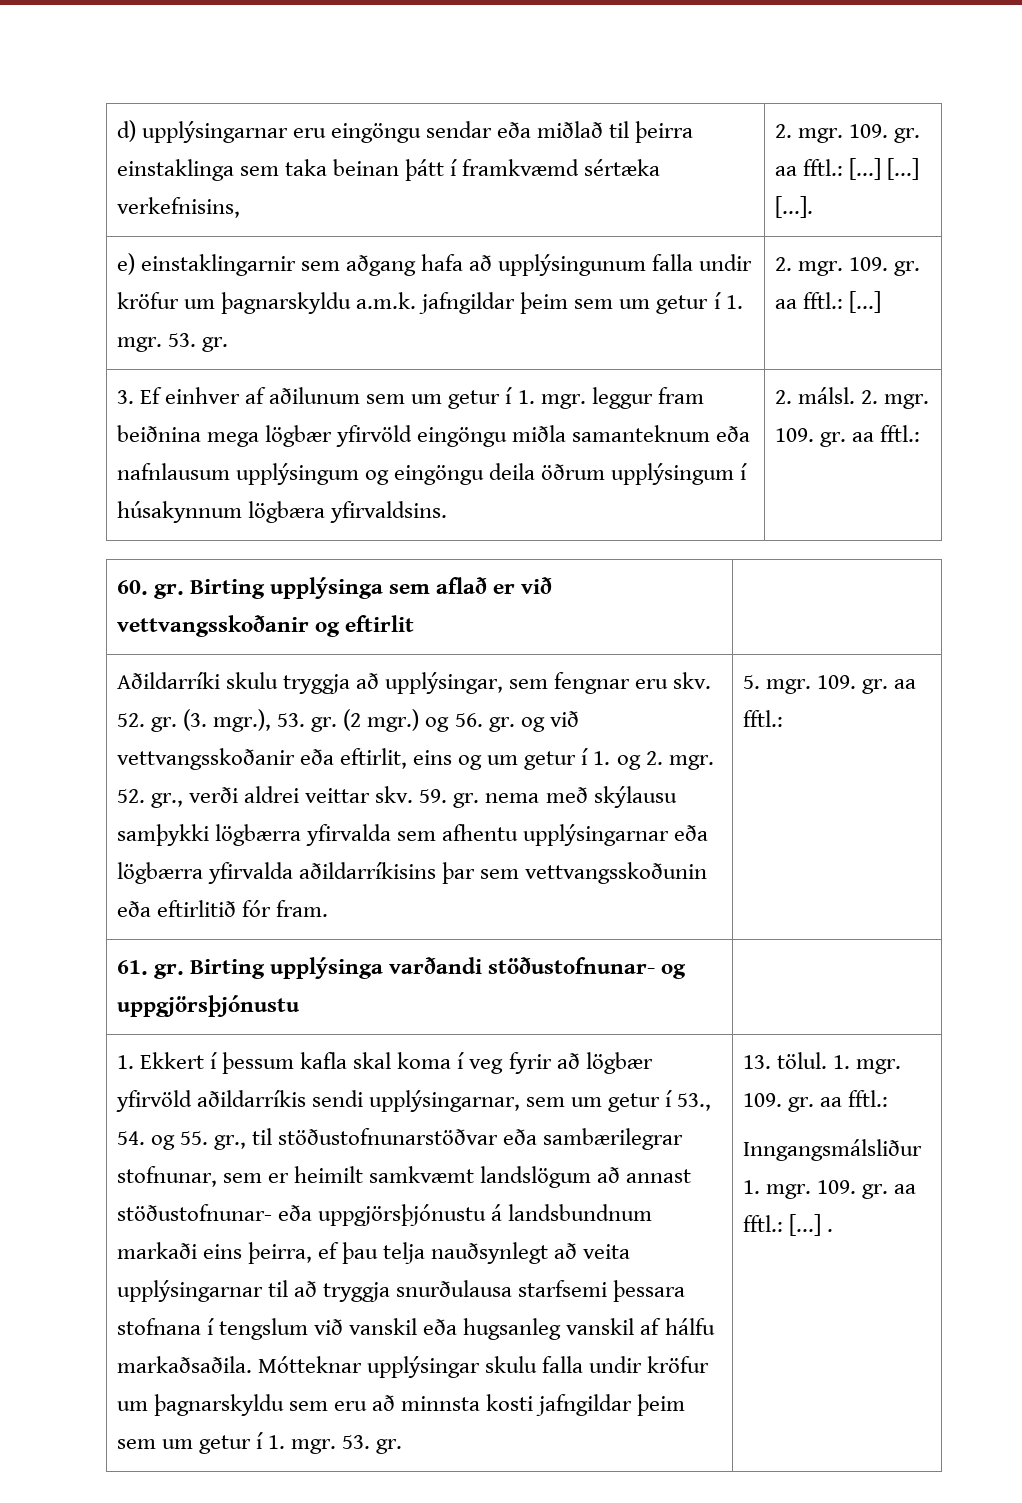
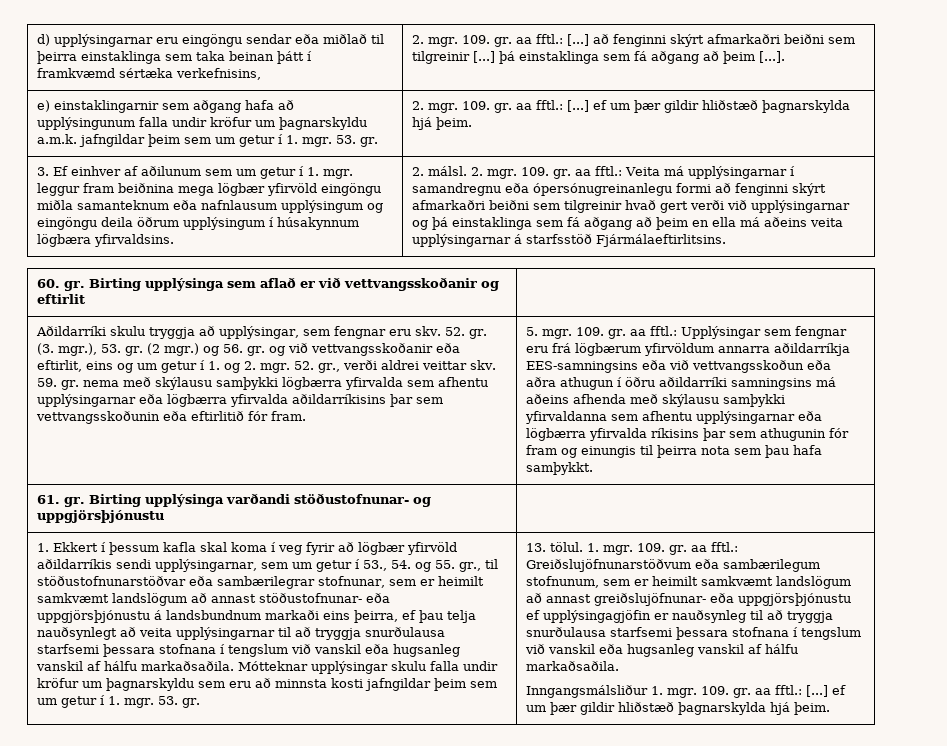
- 109. gr. aa fftl.: [...] [...] [...].
+ 109. gr. aa fftl.: [...] að fenginni skýrt afmarkaðri beiðni sem tilgreinir [...] þá einstaklinga sem fá aðgang að þeim [...].
- e) einstaklingarnir sem aðgang hafa að upplýsingunum falla undir kröfur um þagnarskyldu a.m.k. jafngildar þeim sem um getur í 1. mgr. 53. gr. | 2. mgr. 109. gr. aa fftl.: [...]
+ e) einstaklingarnir sem aðgang hafa að upplýsingunum falla undir kröfur um þagnarskyldu a.m.k. jafngildar þeim sem um getur í 1. mgr. 53. gr. | 2. mgr. 109. gr. aa fftl.: [...] ef um þær gildir hliðstæð þagnarskylda hjá þeim.
- 2. málsl. 2. mgr. 109. gr. aa fftl.:
+ 2. málsl. 2. mgr. 109. gr. aa fftl.: Veita má upplýsingarnar í samandregnu eða ópersónugreinanlegu formi að fenginni skýrt afmarkaðri beiðni sem tilgreinir hvað gert verði við upplýsingarnar og þá einstaklinga sem fá aðgang að þeim en ella má aðeins veita upplýsingarnar á starfsstöð Fjármálaeftirlitsins.
- 5. mgr. 109. gr. aa fftl.:
+ 5. mgr. 109. gr. aa fftl.: Upplýsingar sem fengnar eru frá lögbærum yfirvöldum annarra aðildarríkja EES-samningsins eða við vettvangsskoðun eða aðra athugun í öðru aðildarríki samningsins má aðeins afhenda með skýlausu samþykki yfirvaldanna sem afhentu upplýsingarnar eða lögbærra yfirvalda ríkisins þar sem athugunin fór fram og einungis til þeirra nota sem þau hafa samþykkt.
- 13. tölul. 1. mgr. 109. gr. aa fftl.:
+ 13. tölul. 1. mgr. 109. gr. aa fftl.: Greiðslujöfnunarstöðvum eða sambærilegum stofnunum, sem er heimilt samkvæmt landslögum að annast greiðslujöfnunar- eða uppgjörsþjónustu ef upplýsingagjöfin er nauðsynleg til að tryggja snurðulausa starfsemi þessara stofnana í tengslum við vanskil eða hugsanleg vanskil af hálfu markaðsaðila.
- Inngangsmálsliður 1. mgr. 109. gr. aa fftl.: [...] .
+ Inngangsmálsliður 1. mgr. 109. gr. aa fftl.: [...] ef um þær gildir hliðstæð þagnarskylda hjá þeim.

